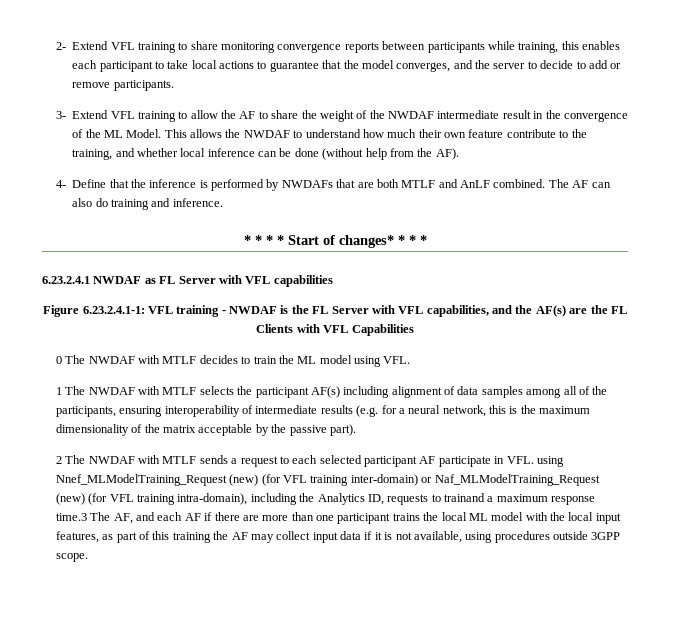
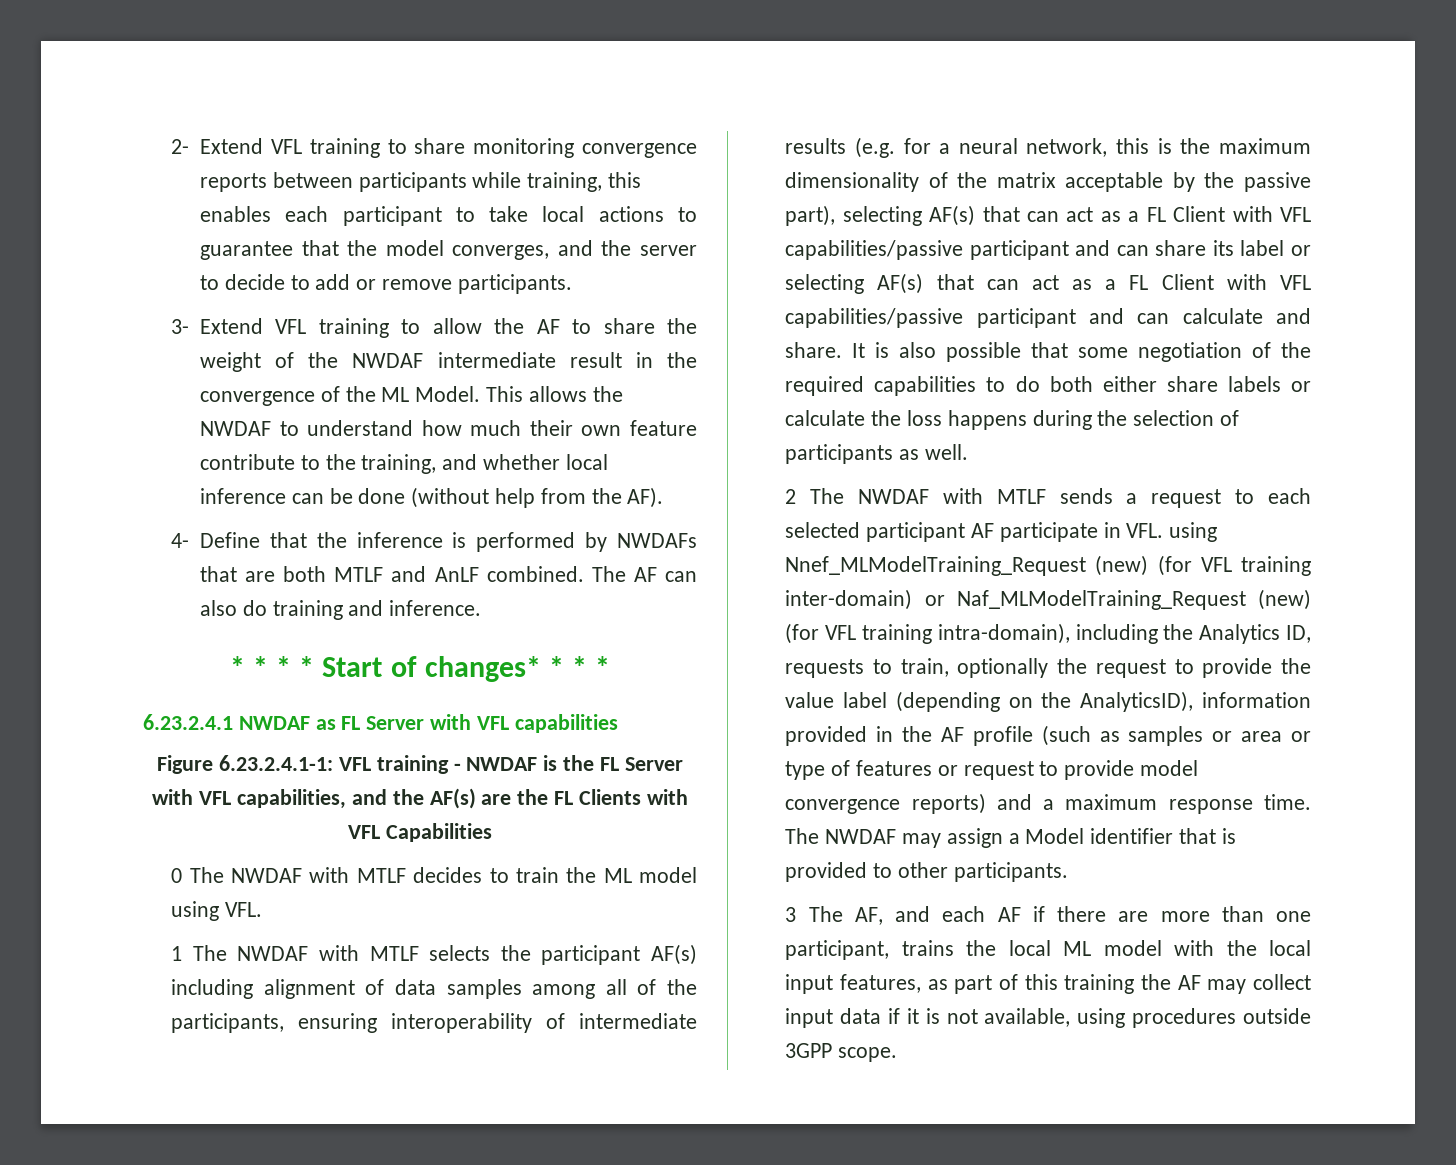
- 1 The NWDAF with MTLF selects the participant AF(s) including alignment of data samples among all of the participants, ensuring interoperability of intermediate results (e.g. for a neural network, this is the maximum dimensionality of the matrix acceptable by the passive part).
+ 1 The NWDAF with MTLF selects the participant AF(s) including alignment of data samples among all of the participants, ensuring interoperability of intermediate results (e.g. for a neural network, this is the maximum dimensionality of the matrix acceptable by the passive part), selecting AF(s) that can act as a FL Client with VFL capabilities/passive participant and can share its label or selecting AF(s) that can act as a FL Client with VFL capabilities/passive participant and can calculate and share. It is also possible that some negotiation of the required capabilities to do both either share labels or calculate the loss happens during the selection of participants as well.
- 2 The NWDAF with MTLF sends a request to each selected participant AF participate in VFL. using Nnef_MLModelTraining_Request (new) (for VFL training inter-domain) or Naf_MLModelTraining_Request (new) (for VFL training intra-domain), including the Analytics ID, requests to trainand a maximum response time.3 The AF, and each AF if there are more than one participant trains the local ML model with the local input features, as part of this training the AF may collect input data if it is not available, using procedures outside 3GPP scope.
+ 2 The NWDAF with MTLF sends a request to each selected participant AF participate in VFL. using Nnef_MLModelTraining_Request (new) (for VFL training inter-domain) or Naf_MLModelTraining_Request (new) (for VFL training intra-domain), including the Analytics ID, requests to train, optionally the request to provide the value label (depending on the AnalyticsID), information provided in the AF profile (such as samples or area or type of features or request to provide model convergence reports) and a maximum response time. The NWDAF may assign a Model identifier that is provided to other participants.
+ 3 The AF, and each AF if there are more than one participant, trains the local ML model with the local input features, as part of this training the AF may collect input data if it is not available, using procedures outside 3GPP scope.

